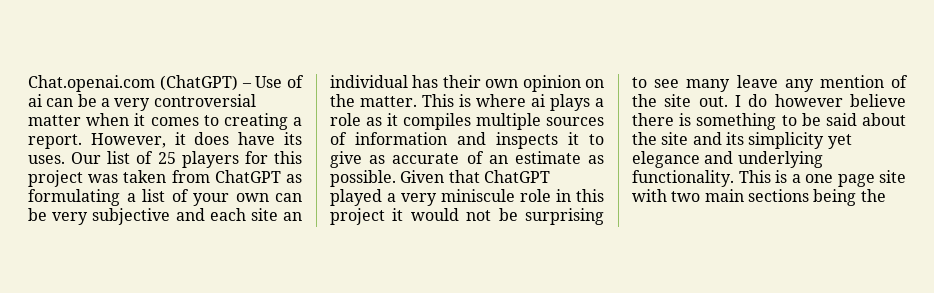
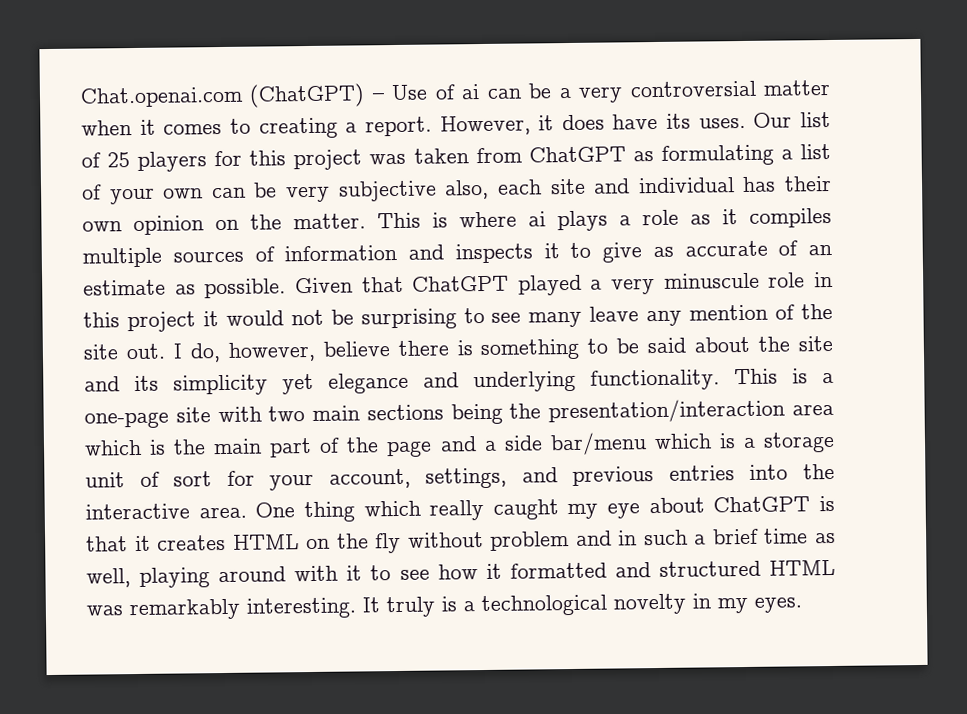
- Our list of 25 players for this project was taken from ChatGPT as formulating a list of your own can be very subjective and each site an individual has their own opinion on the matter.
+ Our list of 25 players for this project was taken from ChatGPT as formulating a list of your own can be very subjective also, each site and individual has their own opinion on the matter.
- Given that ChatGPT played a very miniscule role in this project it would not be surprising to see many leave any mention of the site out.
+ Given that ChatGPT played a very minuscule role in this project it would not be surprising to see many leave any mention of the site out.
- I do however believe there is something to be said about the site and its simplicity yet elegance and underlying functionality.
+ I do, however, believe there is something to be said about the site and its simplicity yet elegance and underlying functionality.
- This is a one page site with two main sections being the
+ This is a one-page site with two main sections being the presentation/interaction area which is the main part of the page and a side bar/menu which is a storage unit of sort for your account, settings, and previous entries into the interactive area. One thing which really caught my eye about ChatGPT is that it creates HTML on the fly without problem and in such a brief time as well, playing around with it to see how it formatted and structured HTML was remarkably interesting. It truly is a technological novelty in my eyes.

